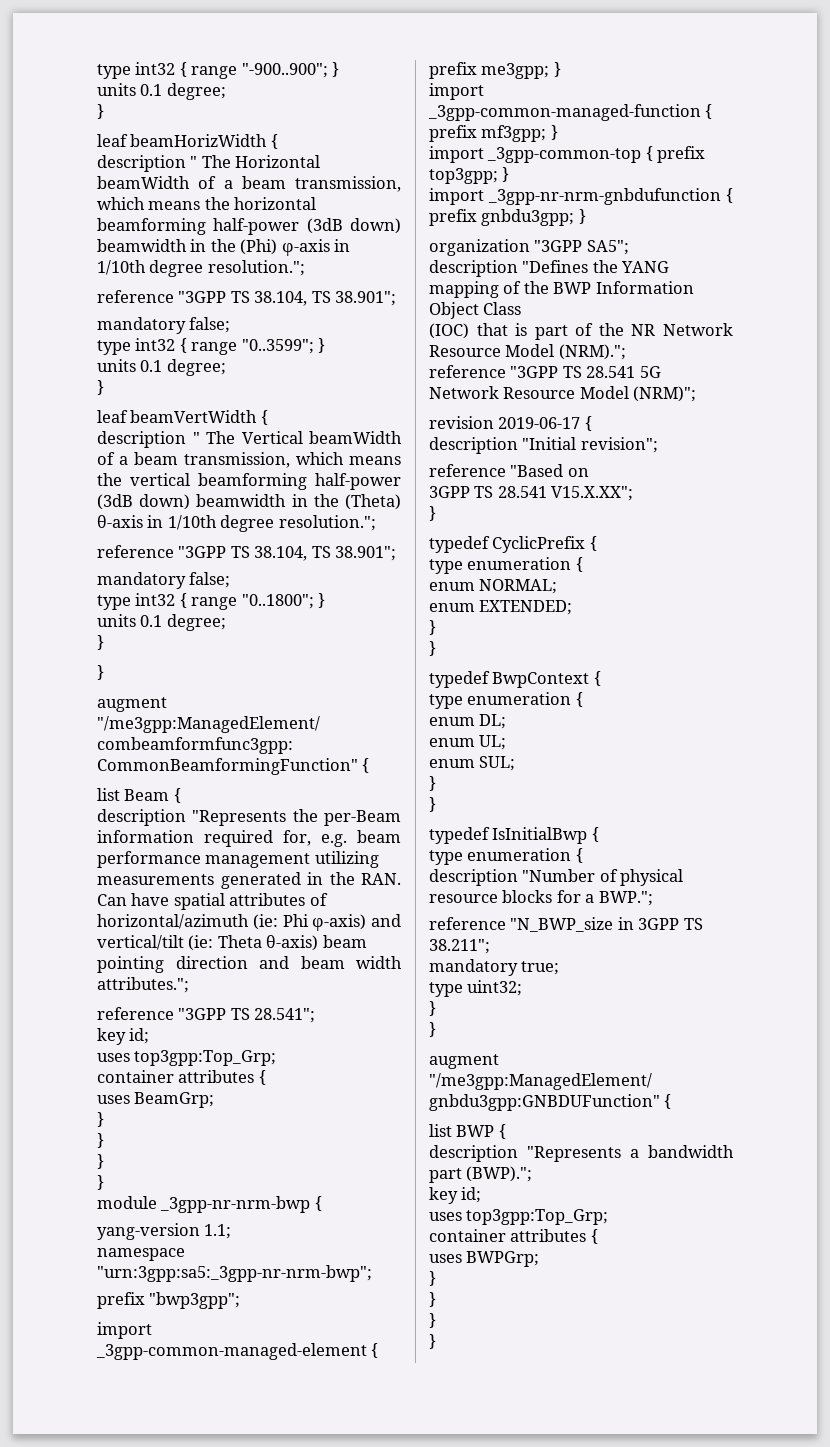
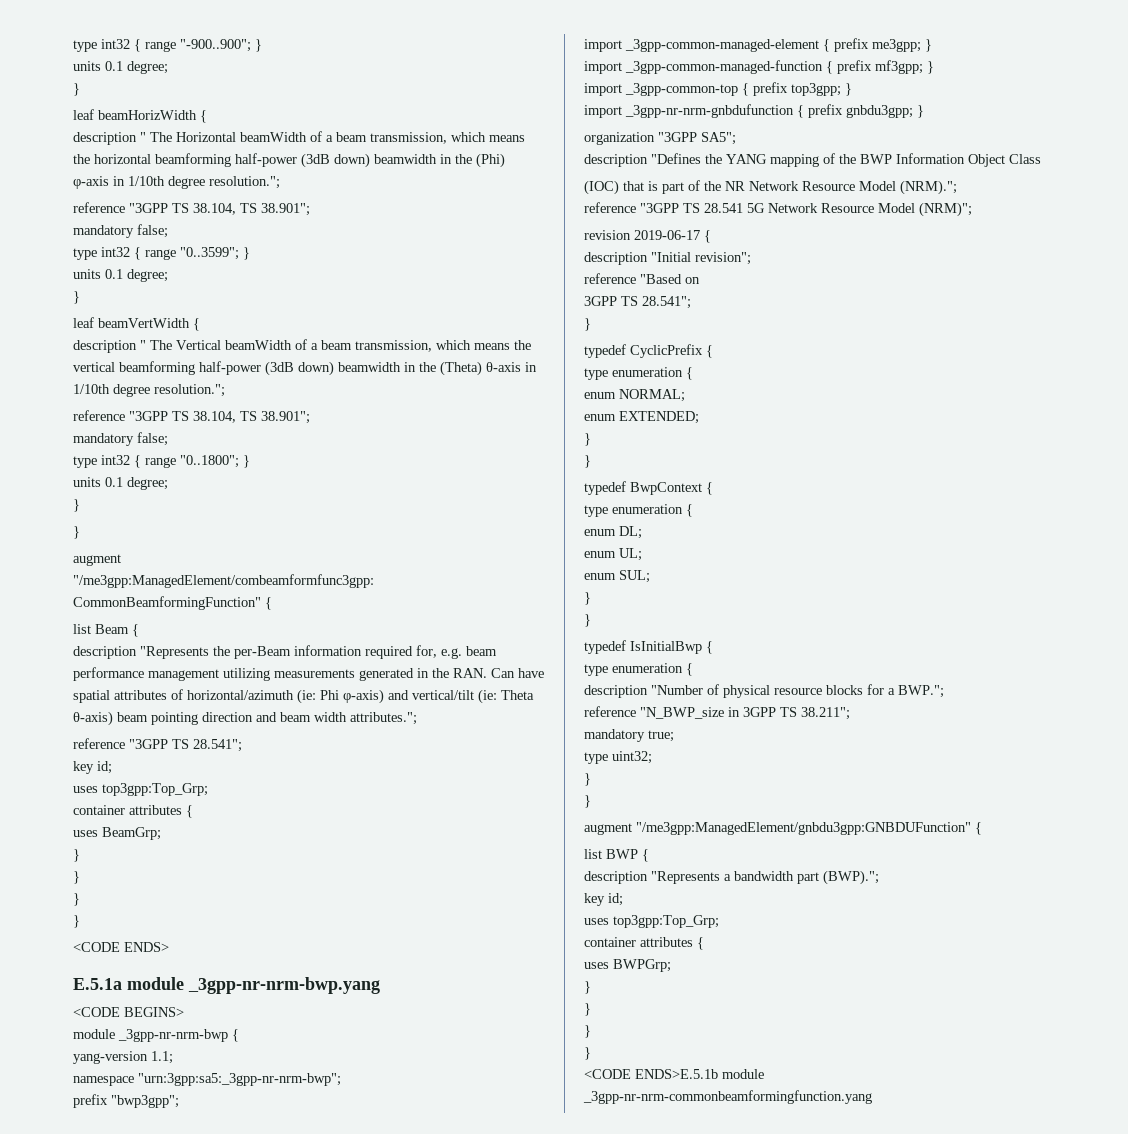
+ <CODE ENDS>
+ E.5.1a module _3gpp-nr-nrm-bwp.yang
+ <CODE BEGINS>
- 3GPP TS 28.541 V15.X.XX";
+ 3GPP TS 28.541";
+ <CODE ENDS>E.5.1b module _3gpp-nr-nrm-commonbeamformingfunction.yang

